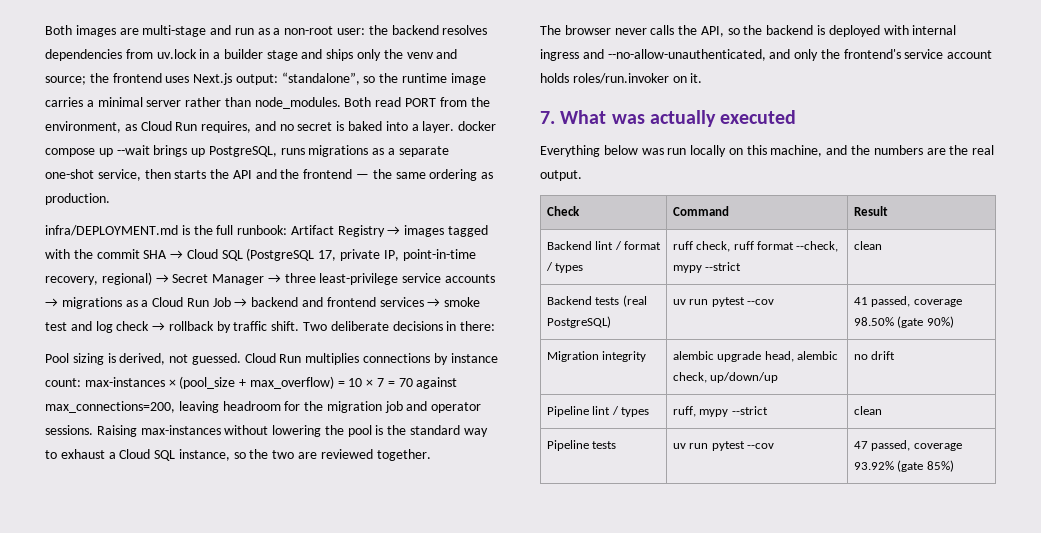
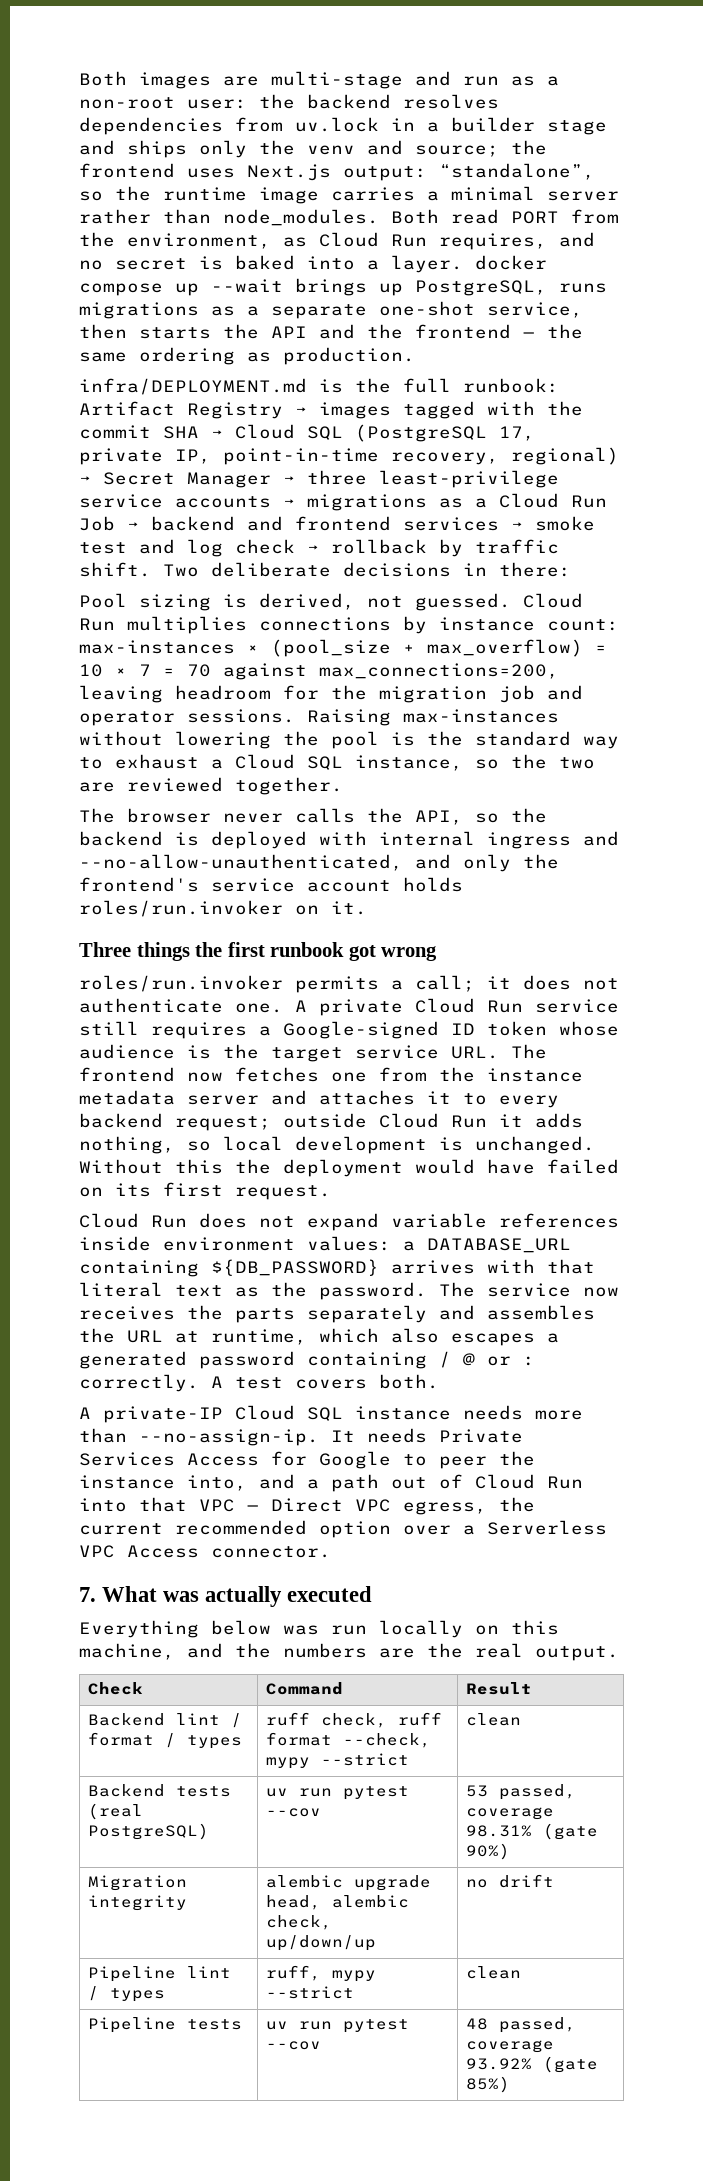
+ Three things the first runbook got wrong
+ roles/run.invoker permits a call; it does not authenticate one. A private Cloud Run service still requires a Google-signed ID token whose audience is the target service URL. The frontend now fetches one from the instance metadata server and attaches it to every backend request; outside Cloud Run it adds nothing, so local development is unchanged. Without this the deployment would have failed on its first request.
+ Cloud Run does not expand variable references inside environment values: a DATABASE_URL containing ${DB_PASSWORD} arrives with that literal text as the password. The service now receives the parts separately and assembles the URL at runtime, which also escapes a generated password containing / @ or : correctly. A test covers both.
+ A private-IP Cloud SQL instance needs more than --no-assign-ip. It needs Private Services Access for Google to peer the instance into, and a path out of Cloud Run into that VPC — Direct VPC egress, the current recommended option over a Serverless VPC Access connector.
- Backend tests (real PostgreSQL) | uv run pytest --cov | 41 passed, coverage 98.50% (gate 90%)
+ Backend tests (real PostgreSQL) | uv run pytest --cov | 53 passed, coverage 98.31% (gate 90%)
- Pipeline tests | uv run pytest --cov | 47 passed, coverage 93.92% (gate 85%)
+ Pipeline tests | uv run pytest --cov | 48 passed, coverage 93.92% (gate 85%)

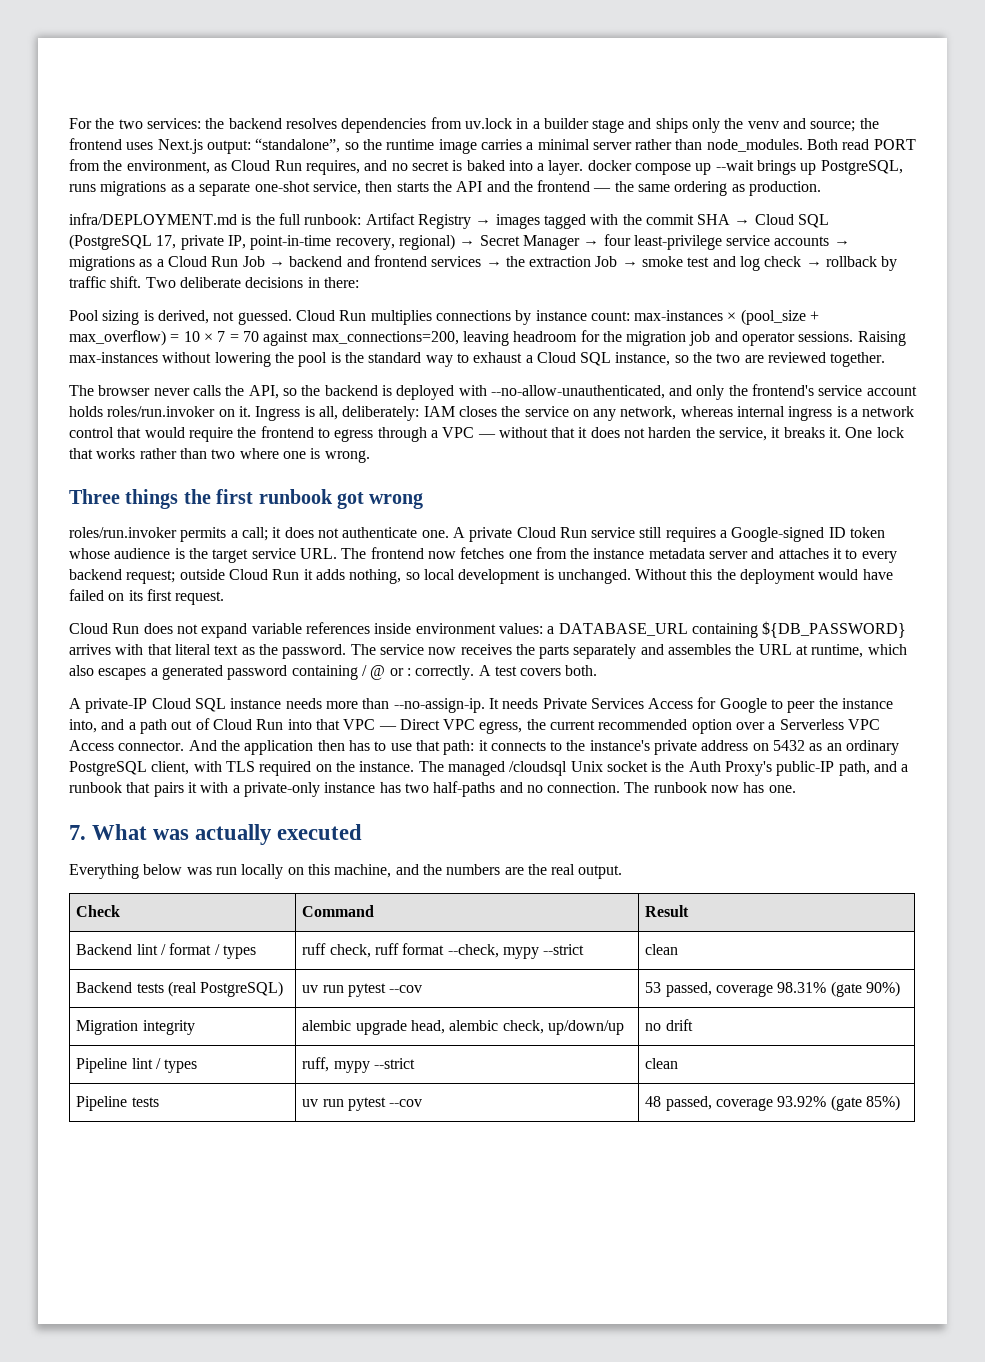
- Both images are multi-stage and run as a non-root user: the backend resolves dependencies from uv.lock in a builder stage and ships only the venv and source; the frontend uses Next.js output: “standalone”, so the runtime image carries a minimal server rather than node_modules.
+ For the two services: the backend resolves dependencies from uv.lock in a builder stage and ships only the venv and source; the frontend uses Next.js output: “standalone”, so the runtime image carries a minimal server rather than node_modules.
- infra/DEPLOYMENT.md is the full runbook: Artifact Registry → images tagged with the commit SHA → Cloud SQL (PostgreSQL 17, private IP, point-in-time recovery, regional) → Secret Manager → three least-privilege service accounts → migrations as a Cloud Run Job → backend and frontend services → smoke test and log check → rollback by traffic shift.
+ infra/DEPLOYMENT.md is the full runbook: Artifact Registry → images tagged with the commit SHA → Cloud SQL (PostgreSQL 17, private IP, point-in-time recovery, regional) → Secret Manager → four least-privilege service accounts → migrations as a Cloud Run Job → backend and frontend services → the extraction Job → smoke test and log check → rollback by traffic shift.
- The browser never calls the API, so the backend is deployed with internal ingress and --no-allow-unauthenticated, and only the frontend's service account holds roles/run.invoker on it.
+ The browser never calls the API, so the backend is deployed with --no-allow-unauthenticated, and only the frontend's service account holds roles/run.invoker on it. Ingress is all, deliberately: IAM closes the service on any network, whereas internal ingress is a network control that would require the frontend to egress through a VPC — without that it does not harden the service, it breaks it. One lock that works rather than two where one is wrong.
+ And the application then has to use that path: it connects to the instance's private address on 5432 as an ordinary PostgreSQL client, with TLS required on the instance. The managed /cloudsql Unix socket is the Auth Proxy's public-IP path, and a runbook that pairs it with a private-only instance has two half-paths and no connection. The runbook now has one.

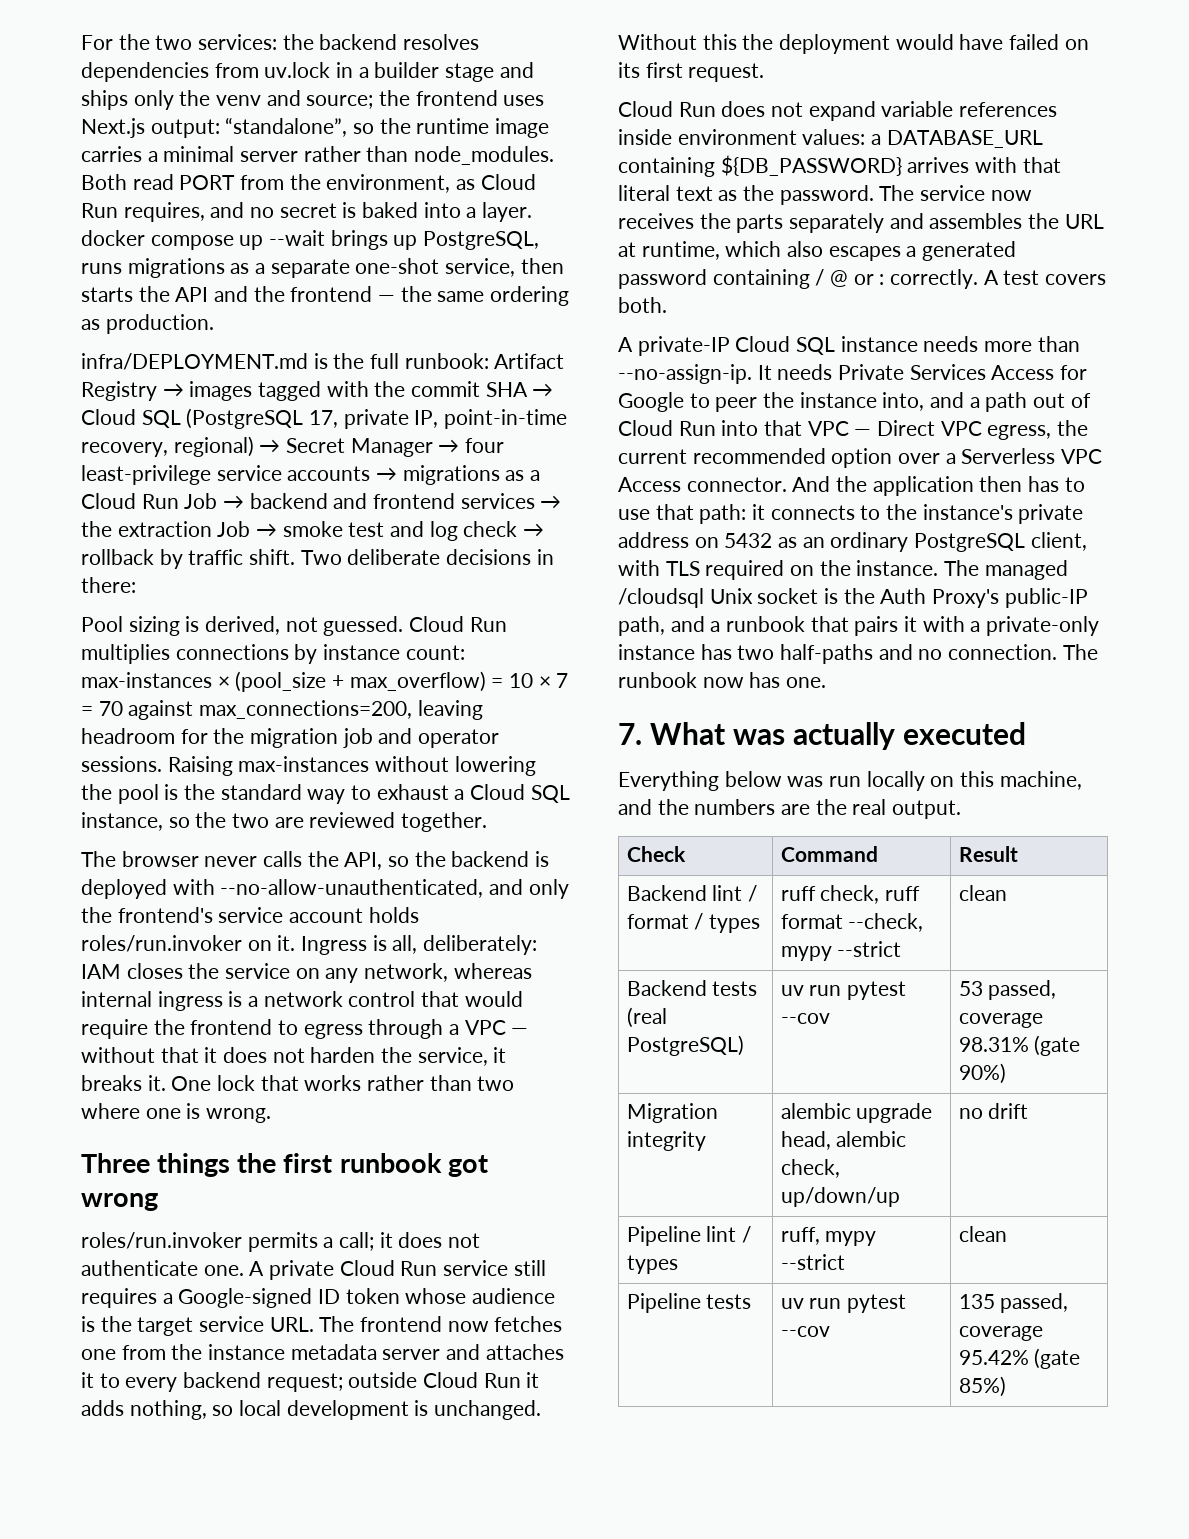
- Pipeline tests | uv run pytest --cov | 48 passed, coverage 93.92% (gate 85%)
+ Pipeline tests | uv run pytest --cov | 135 passed, coverage 95.42% (gate 85%)

